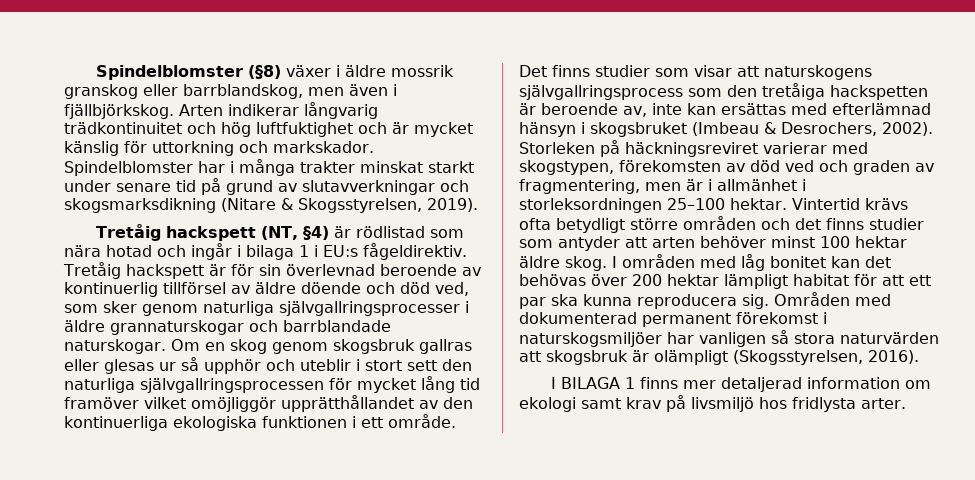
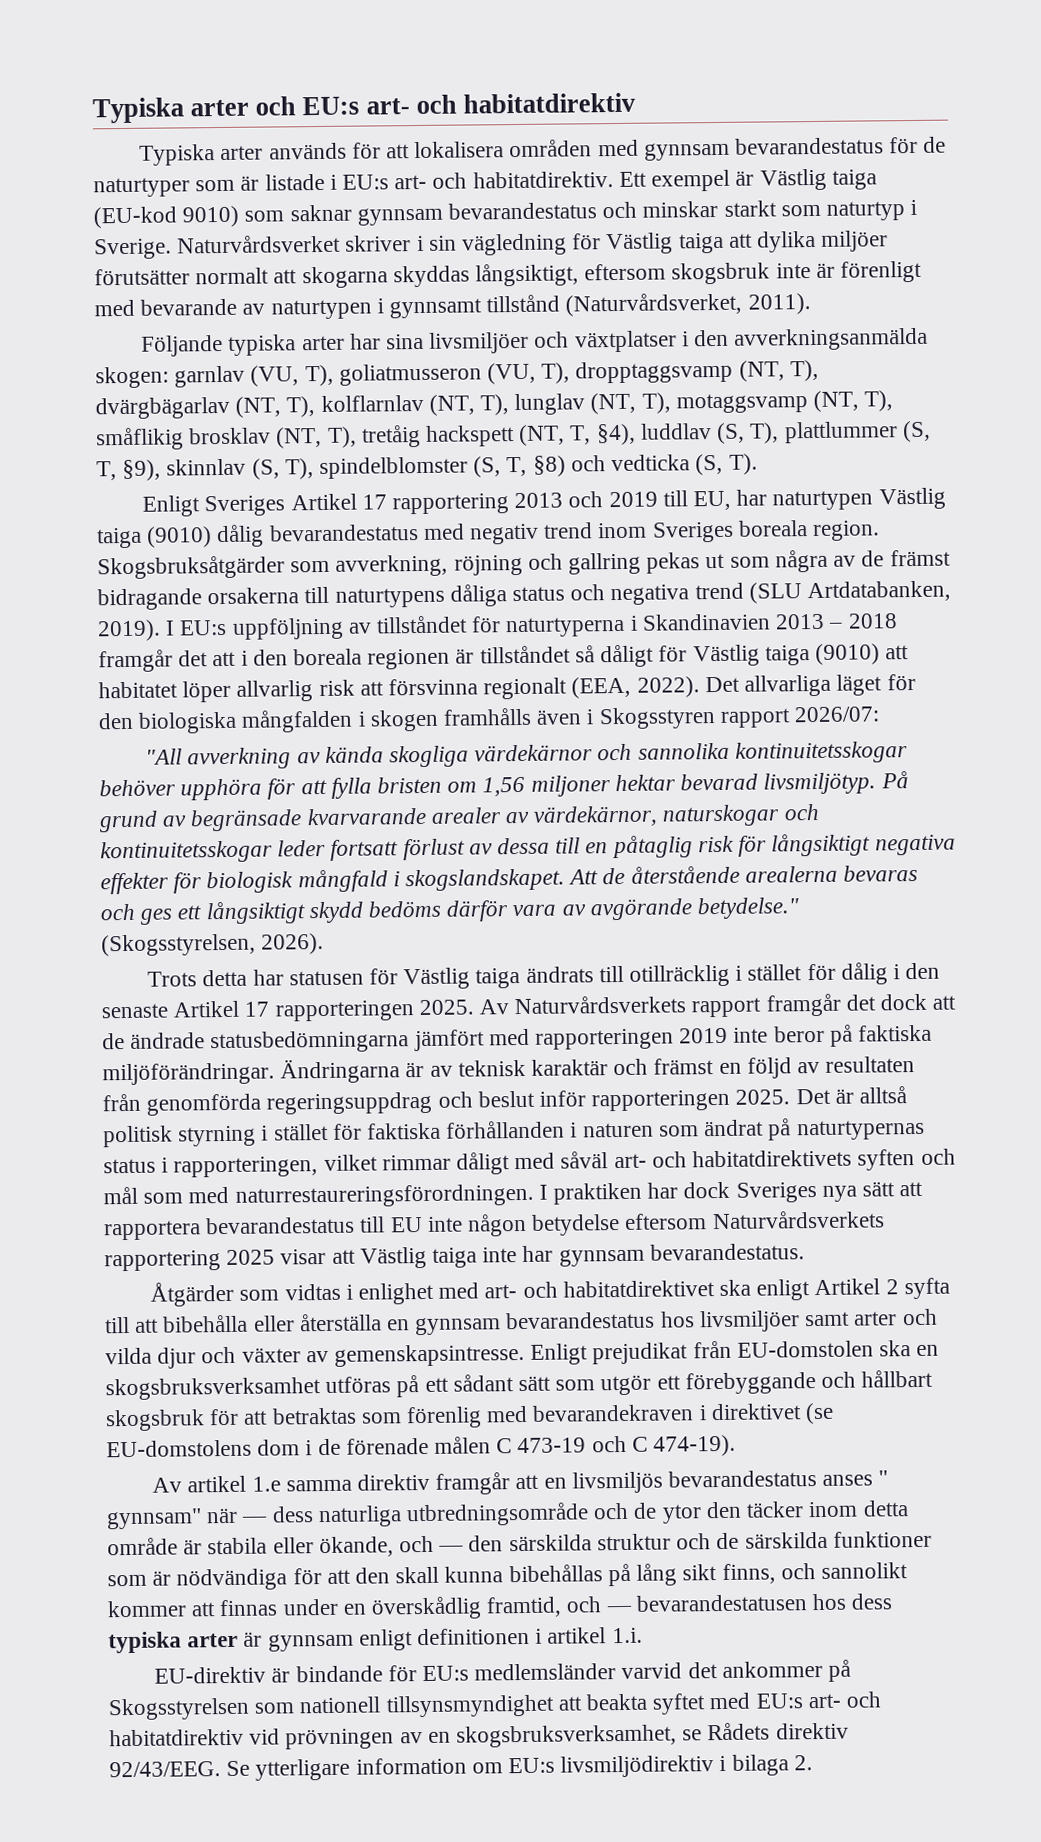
- Spindelblomster (§8) växer i äldre mossrik granskog eller barrblandskog, men även i fjällbjörkskog. Arten indikerar långvarig trädkontinuitet och hög luftfuktighet och är mycket känslig för uttorkning och markskador. Spindelblomster har i många trakter minskat starkt under senare tid på grund av slutavverkningar och skogsmarksdikning (Nitare & Skogsstyrelsen, 2019).
- Tretåig hackspett (NT, §4) är rödlistad som nära hotad och ingår i bilaga 1 i EU:s fågeldirektiv. Tretåig hackspett är för sin överlevnad beroende av kontinuerlig tillförsel av äldre döende och död ved, som sker genom naturliga självgallringsprocesser i äldre grannaturskogar och barrblandade naturskogar. Om en skog genom skogsbruk gallras eller glesas ur så upphör och uteblir i stort sett den naturliga självgallringsprocessen för mycket lång tid framöver vilket omöjliggör upprätthållandet av den kontinuerliga ekologiska funktionen i ett område. Det finns studier som visar att naturskogens självgallringsprocess som den tretåiga hackspetten är beroende av, inte kan ersättas med efterlämnad hänsyn i skogsbruket (Imbeau & Desrochers, 2002). Storleken på häckningsreviret varierar med skogstypen, förekomsten av död ved och graden av fragmentering, men är i allmänhet i storleksordningen 25–100 hektar. Vintertid krävs ofta betydligt större områden och det finns studier som antyder att arten behöver minst 100 hektar äldre skog. I områden med låg bonitet kan det behövas över 200 hektar lämpligt habitat för att ett par ska kunna reproducera sig. Områden med dokumenterad permanent förekomst i naturskogsmiljöer har vanligen så stora naturvärden att skogsbruk är olämpligt (Skogsstyrelsen, 2016).
- I BILAGA 1 finns mer detaljerad information om ekologi samt krav på livsmiljö hos fridlysta arter.
+ Typiska arter och EU:s art- och habitatdirektiv
+ Typiska arter används för att lokalisera områden med gynnsam bevarandestatus för de naturtyper som är listade i EU:s art- och habitatdirektiv. Ett exempel är Västlig taiga (EU-kod 9010) som saknar gynnsam bevarandestatus och minskar starkt som naturtyp i Sverige. Naturvårdsverket skriver i sin vägledning för Västlig taiga att dylika miljöer förutsätter normalt att skogarna skyddas långsiktigt, eftersom skogsbruk inte är förenligt med bevarande av naturtypen i gynnsamt tillstånd (Naturvårdsverket, 2011).
+ Följande typiska arter har sina livsmiljöer och växtplatser i den avverkningsanmälda skogen: garnlav (VU, T), goliatmusseron (VU, T), dropptaggsvamp (NT, T), dvärgbägarlav (NT, T), kolflarnlav (NT, T), lunglav (NT, T), motaggsvamp (NT, T), småflikig brosklav (NT, T), tretåig hackspett (NT, T, §4), luddlav (S, T), plattlummer (S, T, §9), skinnlav (S, T), spindelblomster (S, T, §8) och vedticka (S, T).
+ Enligt Sveriges Artikel 17 rapportering 2013 och 2019 till EU, har naturtypen Västlig taiga (9010) dålig bevarandestatus med negativ trend inom Sveriges boreala region. Skogsbruksåtgärder som avverkning, röjning och gallring pekas ut som några av de främst bidragande orsakerna till naturtypens dåliga status och negativa trend (SLU Artdatabanken, 2019). I EU:s uppföljning av tillståndet för naturtyperna i Skandinavien 2013 – 2018 framgår det att i den boreala regionen är tillståndet så dåligt för Västlig taiga (9010) att habitatet löper allvarlig risk att försvinna regionalt (EEA, 2022). Det allvarliga läget för den biologiska mångfalden i skogen framhålls även i Skogsstyren rapport 2026/07:
+ "All avverkning av kända skogliga värdekärnor och sannolika kontinuitetsskogar behöver upphöra för att fylla bristen om 1,56 miljoner hektar bevarad livsmiljötyp. På grund av begränsade kvarvarande arealer av värdekärnor, naturskogar och kontinuitetsskogar leder fortsatt förlust av dessa till en påtaglig risk för långsiktigt negativa effekter för biologisk mångfald i skogslandskapet. Att de återstående arealerna bevaras och ges ett långsiktigt skydd bedöms därför vara av avgörande betydelse." (Skogsstyrelsen, 2026).
+ Trots detta har statusen för Västlig taiga ändrats till otillräcklig i stället för dålig i den senaste Artikel 17 rapporteringen 2025. Av Naturvårdsverkets rapport framgår det dock att de ändrade statusbedömningarna jämfört med rapporteringen 2019 inte beror på faktiska miljöförändringar. Ändringarna är av teknisk karaktär och främst en följd av resultaten från genomförda regeringsuppdrag och beslut inför rapporteringen 2025. Det är alltså politisk styrning i stället för faktiska förhållanden i naturen som ändrat på naturtypernas status i rapporteringen, vilket rimmar dåligt med såväl art- och habitatdirektivets syften och mål som med naturrestaureringsförordningen. I praktiken har dock Sveriges nya sätt att rapportera bevarandestatus till EU inte någon betydelse eftersom Naturvårdsverkets rapportering 2025 visar att Västlig taiga inte har gynnsam bevarandestatus.
+ Åtgärder som vidtas i enlighet med art- och habitatdirektivet ska enligt Artikel 2 syfta till att bibehålla eller återställa en gynnsam bevarandestatus hos livsmiljöer samt arter och vilda djur och växter av gemenskapsintresse. Enligt prejudikat från EU-domstolen ska en skogsbruksverksamhet utföras på ett sådant sätt som utgör ett förebyggande och hållbart skogsbruk för att betraktas som förenlig med bevarandekraven i direktivet (se EU-domstolens dom i de förenade målen C 473-19 och C 474-19).
+ Av artikel 1.e samma direktiv framgår att en livsmiljös bevarandestatus anses " gynnsam" när — dess naturliga utbredningsområde och de ytor den täcker inom detta område är stabila eller ökande, och — den särskilda struktur och de särskilda funktioner som är nödvändiga för att den skall kunna bibehållas på lång sikt finns, och sannolikt kommer att finnas under en överskådlig framtid, och — bevarandestatusen hos dess typiska arter är gynnsam enligt definitionen i artikel 1.i.
+ EU-direktiv är bindande för EU:s medlemsländer varvid det ankommer på Skogsstyrelsen som nationell tillsynsmyndighet att beakta syftet med EU:s art- och habitatdirektiv vid prövningen av en skogsbruksverksamhet, se Rådets direktiv 92/43/EEG. Se ytterligare information om EU:s livsmiljödirektiv i bilaga 2.

